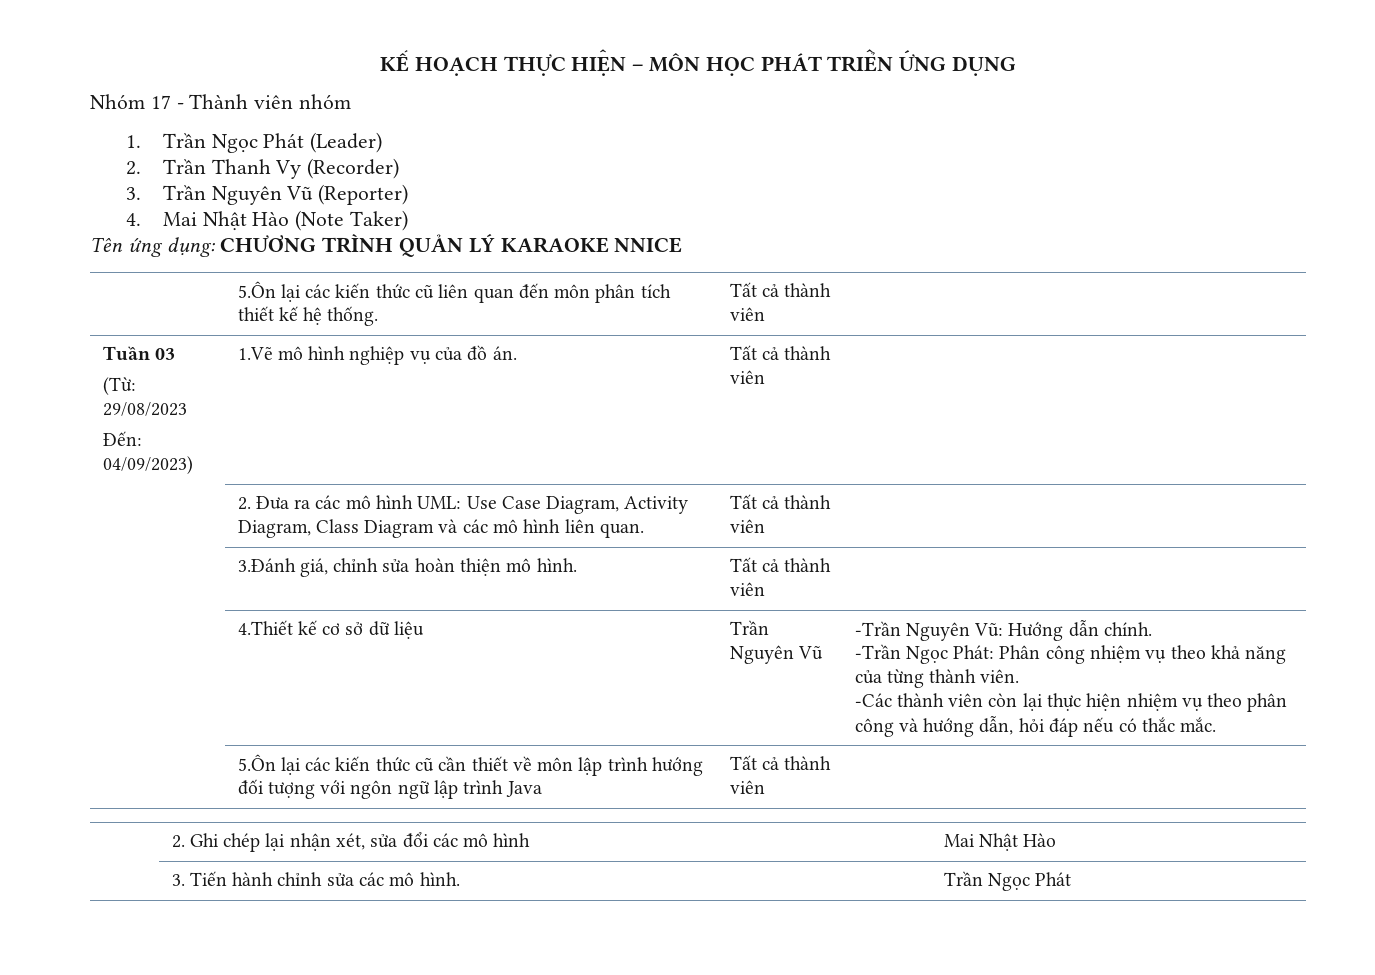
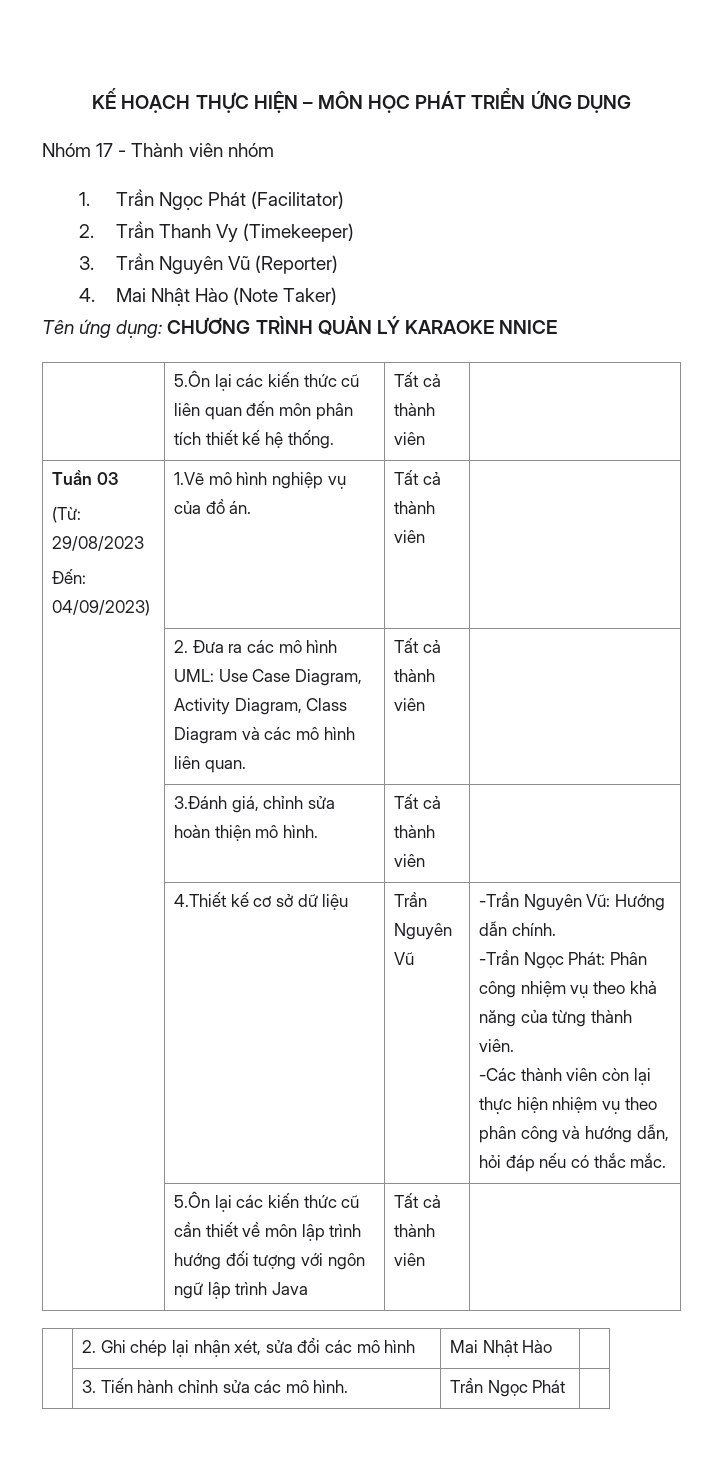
- 1. Trần Ngọc Phát (Leader)
+ 1. Trần Ngọc Phát (Facilitator)
- 2. Trần Thanh Vy (Recorder)
+ 2. Trần Thanh Vy (Timekeeper)

